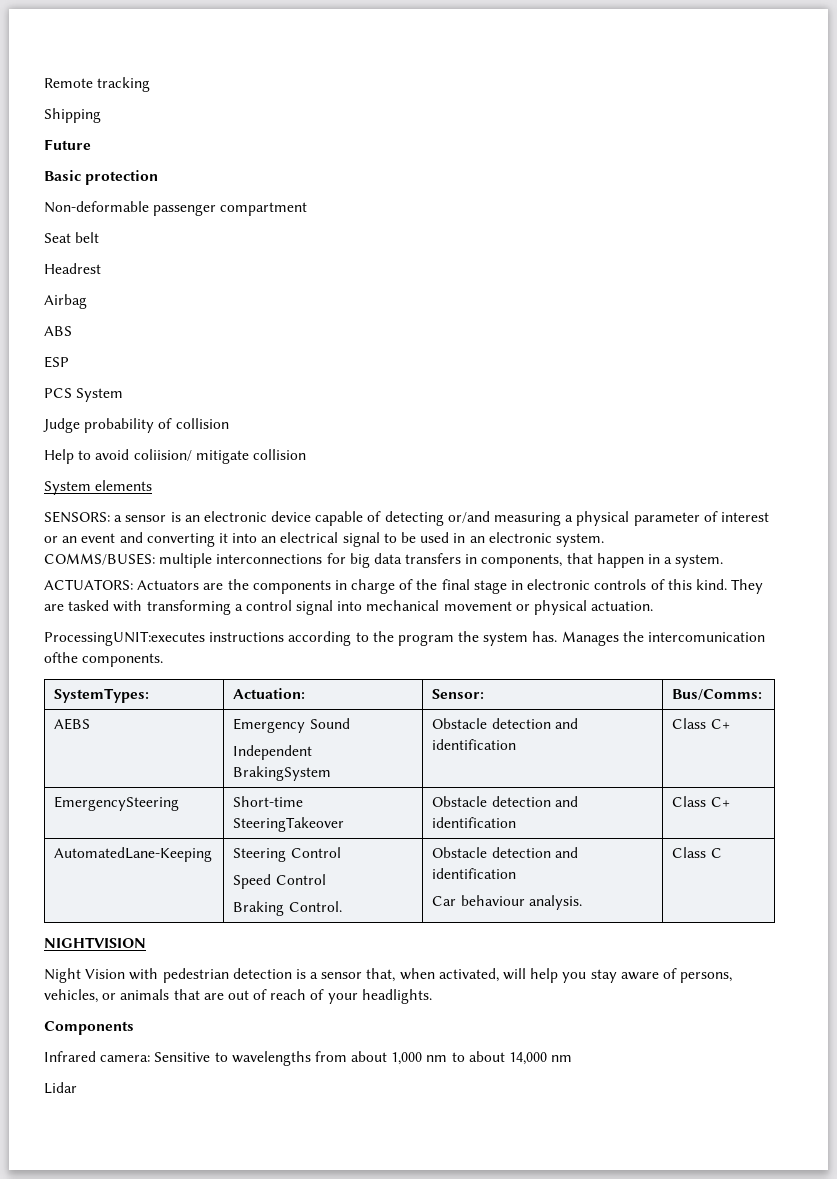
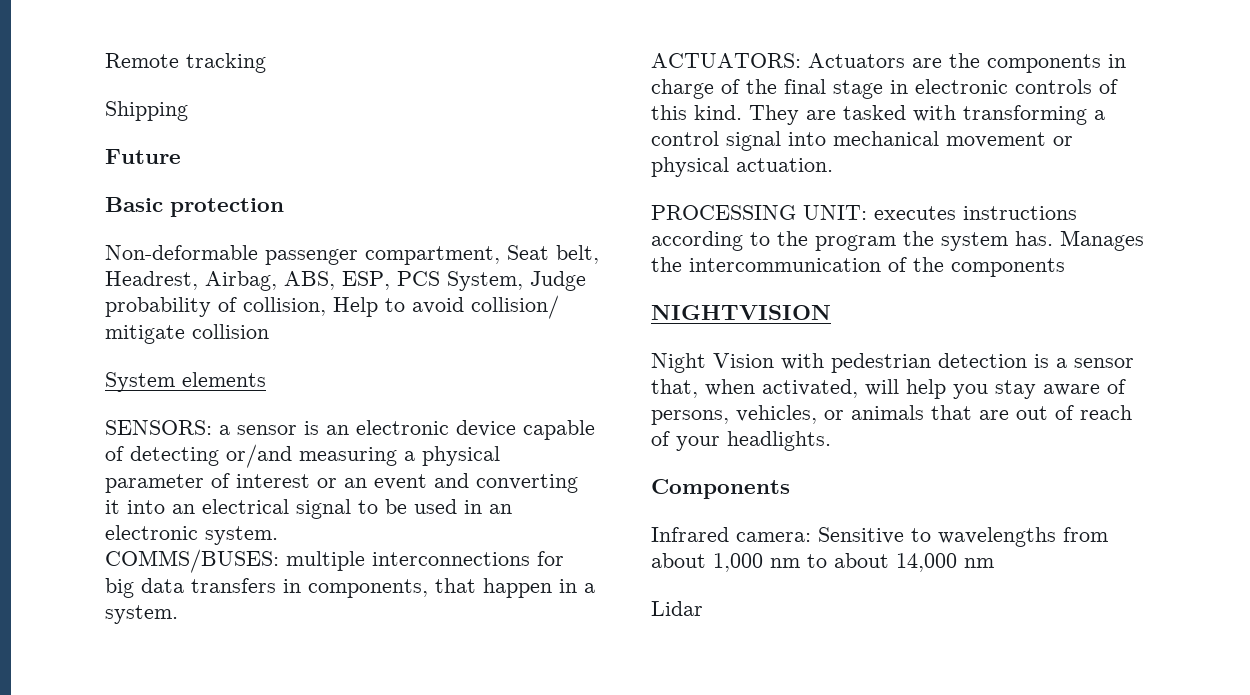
- Non-deformable passenger compartment
- Seat belt
- Headrest
- Airbag
- ABS
- ESP
- PCS System
- Judge probability of collision
- Help to avoid coliision/ mitigate collision
+ Non-deformable passenger compartment, Seat belt, Headrest, Airbag, ABS, ESP, PCS System, Judge probability of collision, Help to avoid collision/ mitigate collision
- ProcessingUNIT:executes instructions according to the program the system has.
+ PROCESSING UNIT: executes instructions according to the program the system has.
- Manages the intercomunication ofthe components.
- SystemTypes: | Actuation: | Sensor: | Bus/Comms:
- AEBS | Emergency Sound
- Independent BrakingSystem | Obstacle detection and identification | Class C+
- EmergencySteering | Short-time SteeringTakeover | Obstacle detection and identification | Class C+
- AutomatedLane-Keeping | Steering Control
- Speed Control
- Braking Control. | Obstacle detection and identification
- Car behaviour analysis. | Class C
+ Manages the intercommunication of the components

